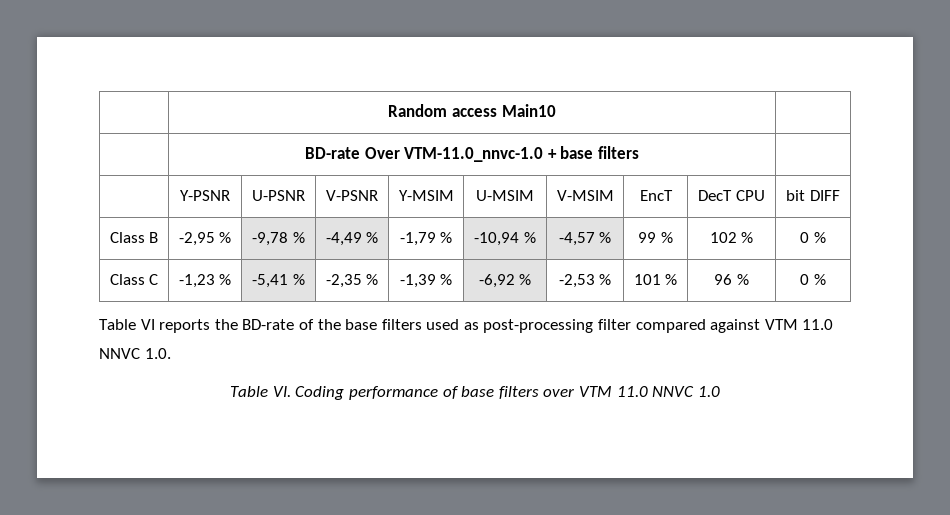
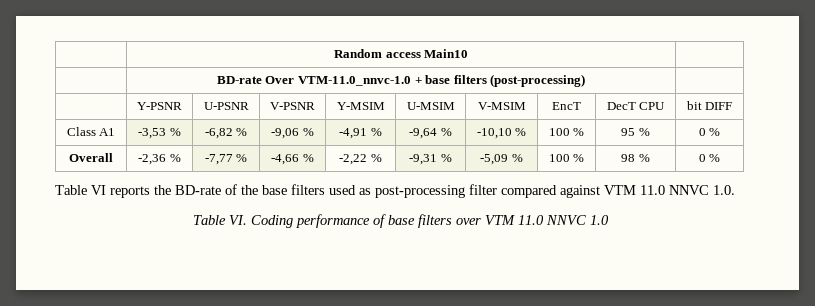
- | BD-rate Over VTM-11.0_nnvc-1.0 + base filters |
+ | BD-rate Over VTM-11.0_nnvc-1.0 + base filters (post-processing) |
- Class B | -2,95 % | -9,78 % | -4,49 % | -1,79 % | -10,94 % | -4,57 % | 99 % | 102 % | 0 %
- Class C | -1,23 % | -5,41 % | -2,35 % | -1,39 % | -6,92 % | -2,53 % | 101 % | 96 % | 0 %
+ Class A1 | -3,53 % | -6,82 % | -9,06 % | -4,91 % | -9,64 % | -10,10 % | 100 % | 95 % | 0 %
+ Overall | -2,36 % | -7,77 % | -4,66 % | -2,22 % | -9,31 % | -5,09 % | 100 % | 98 % | 0 %

